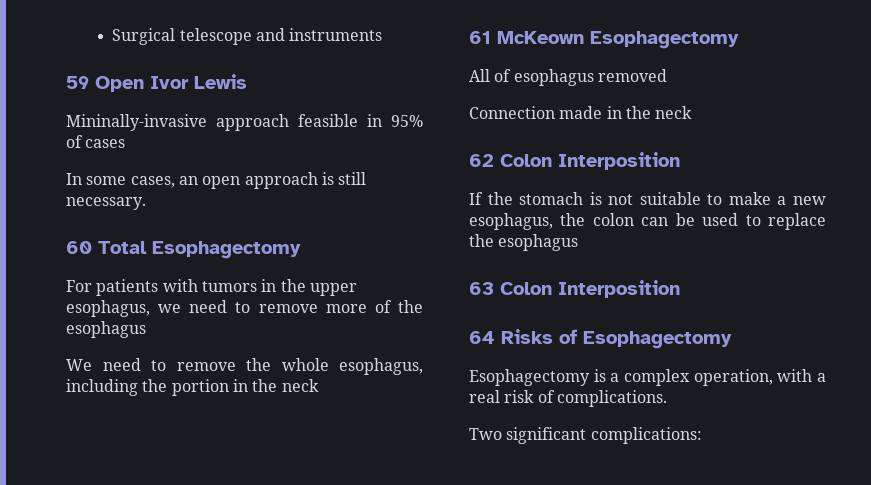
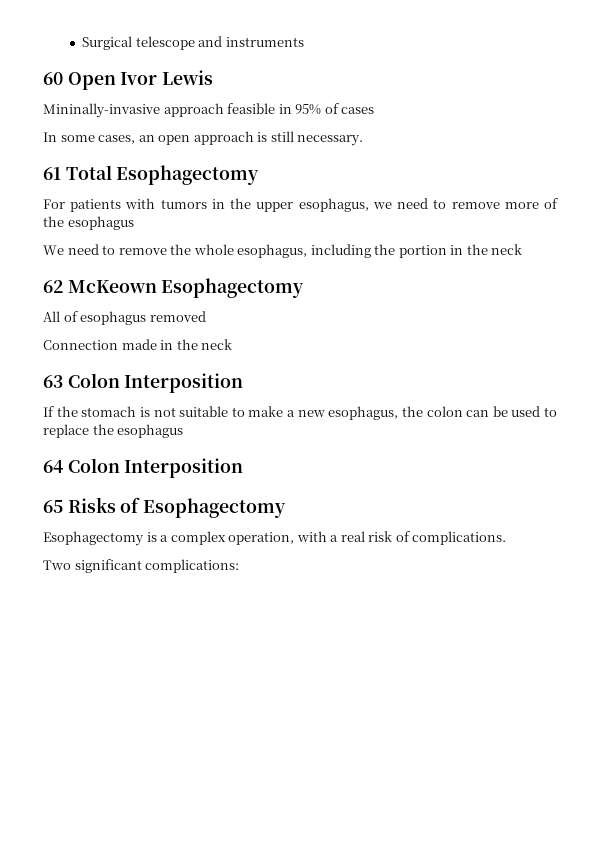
- 59 Open Ivor Lewis
+ 60 Open Ivor Lewis
- 60 Total Esophagectomy
+ 61 Total Esophagectomy
- 61 McKeown Esophagectomy
+ 62 McKeown Esophagectomy
- 62 Colon Interposition
+ 63 Colon Interposition
- 63 Colon Interposition
- 64 Risks of Esophagectomy
+ 64 Colon Interposition
+ 65 Risks of Esophagectomy

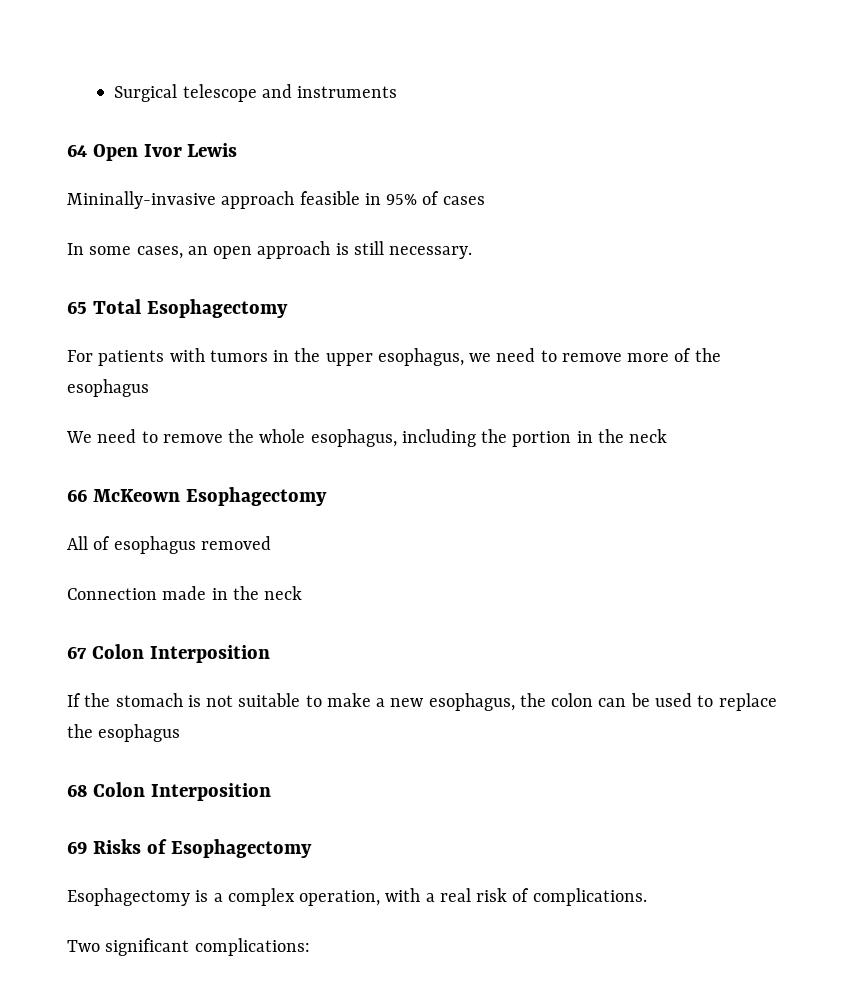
- 60 Open Ivor Lewis
+ 64 Open Ivor Lewis
- 61 Total Esophagectomy
+ 65 Total Esophagectomy
- 62 McKeown Esophagectomy
+ 66 McKeown Esophagectomy
- 63 Colon Interposition
+ 67 Colon Interposition
- 64 Colon Interposition
- 65 Risks of Esophagectomy
+ 68 Colon Interposition
+ 69 Risks of Esophagectomy

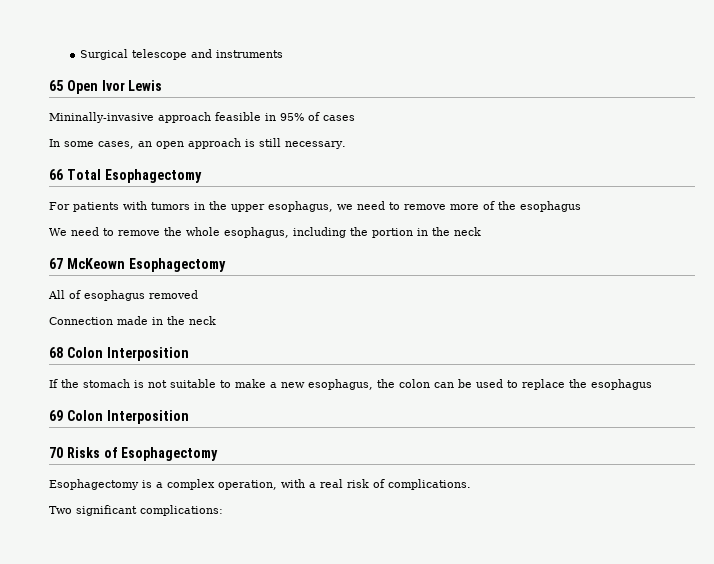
- 64 Open Ivor Lewis
+ 65 Open Ivor Lewis
- 65 Total Esophagectomy
+ 66 Total Esophagectomy
- 66 McKeown Esophagectomy
+ 67 McKeown Esophagectomy
- 67 Colon Interposition
+ 68 Colon Interposition
- 68 Colon Interposition
- 69 Risks of Esophagectomy
+ 69 Colon Interposition
+ 70 Risks of Esophagectomy

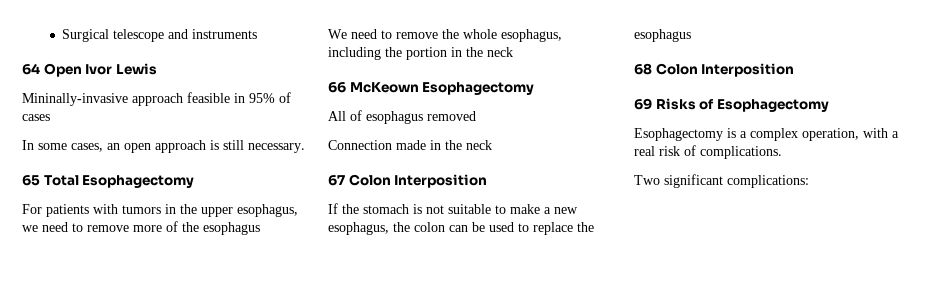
- 65 Open Ivor Lewis
+ 64 Open Ivor Lewis
- 66 Total Esophagectomy
+ 65 Total Esophagectomy
- 67 McKeown Esophagectomy
+ 66 McKeown Esophagectomy
- 68 Colon Interposition
+ 67 Colon Interposition
- 69 Colon Interposition
- 70 Risks of Esophagectomy
+ 68 Colon Interposition
+ 69 Risks of Esophagectomy

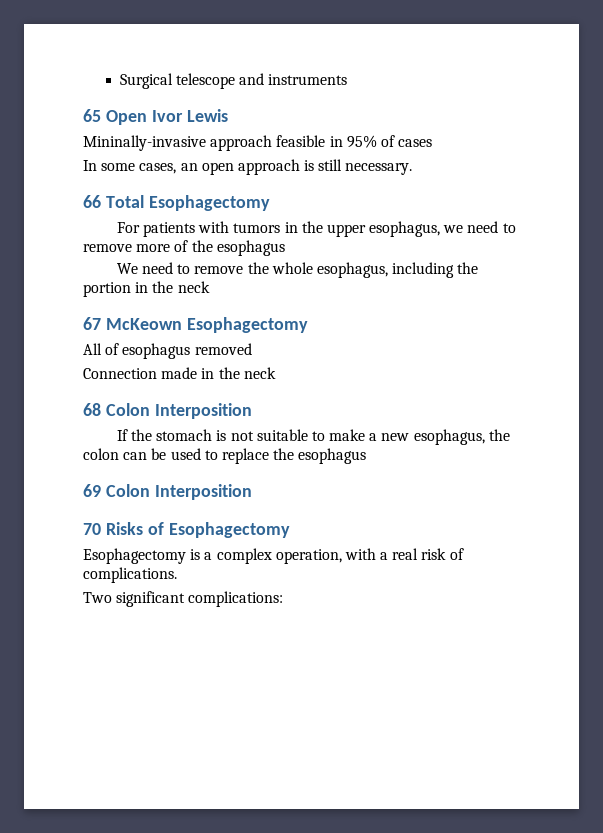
- 64 Open Ivor Lewis
+ 65 Open Ivor Lewis
- 65 Total Esophagectomy
+ 66 Total Esophagectomy
- 66 McKeown Esophagectomy
+ 67 McKeown Esophagectomy
- 67 Colon Interposition
+ 68 Colon Interposition
- 68 Colon Interposition
- 69 Risks of Esophagectomy
+ 69 Colon Interposition
+ 70 Risks of Esophagectomy

